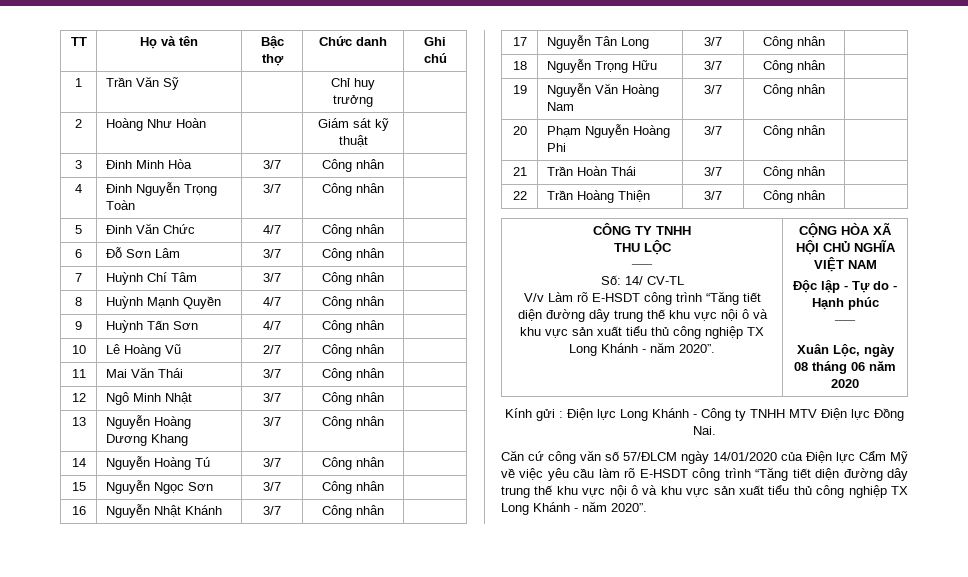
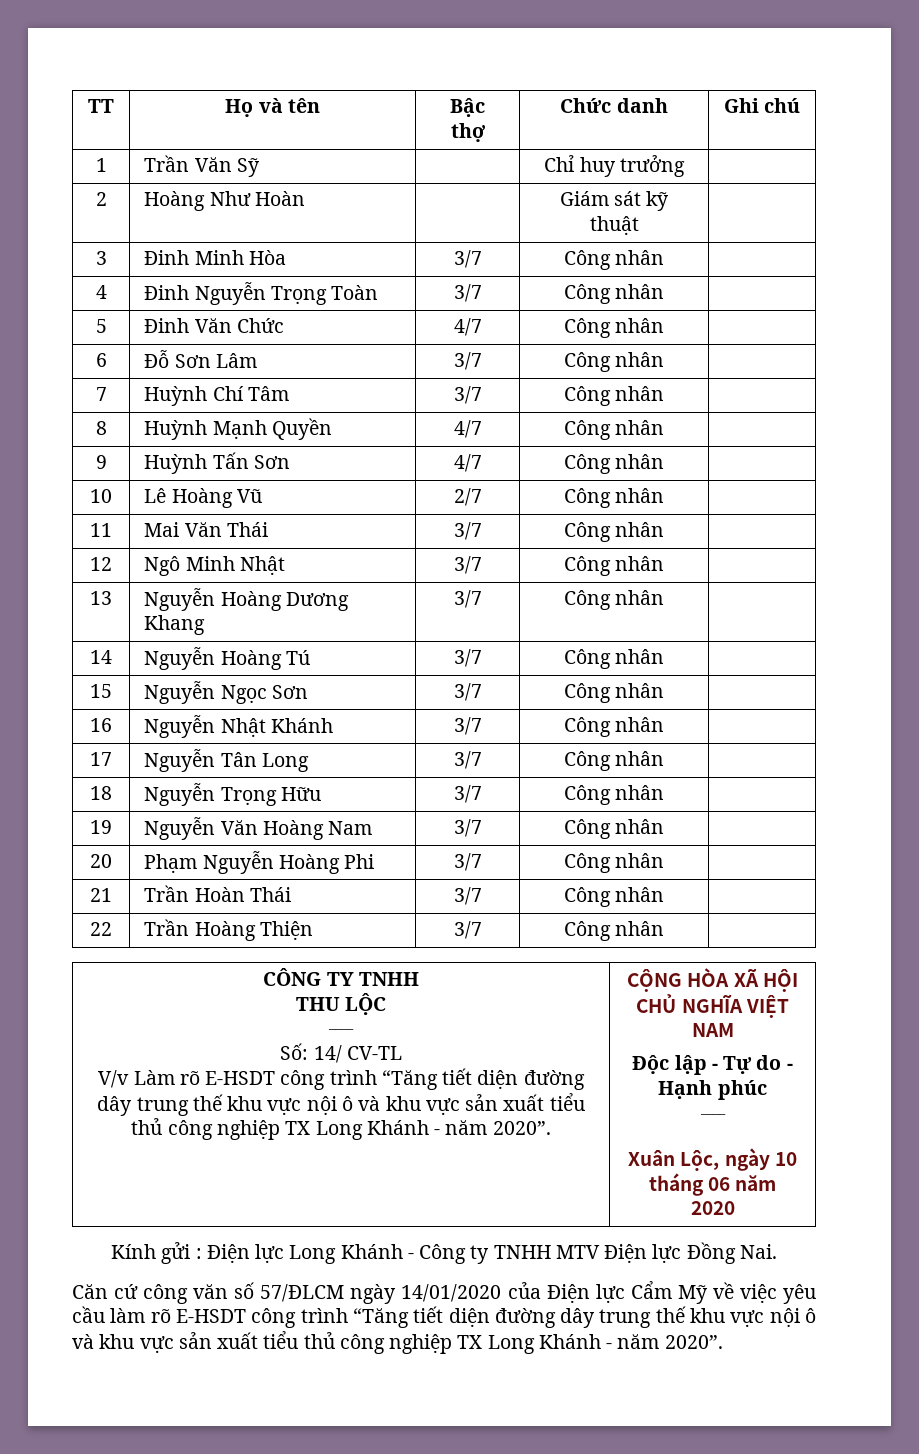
- Xuân Lộc, ngày 08 tháng 06 năm 2020
+ Xuân Lộc, ngày 10 tháng 06 năm 2020

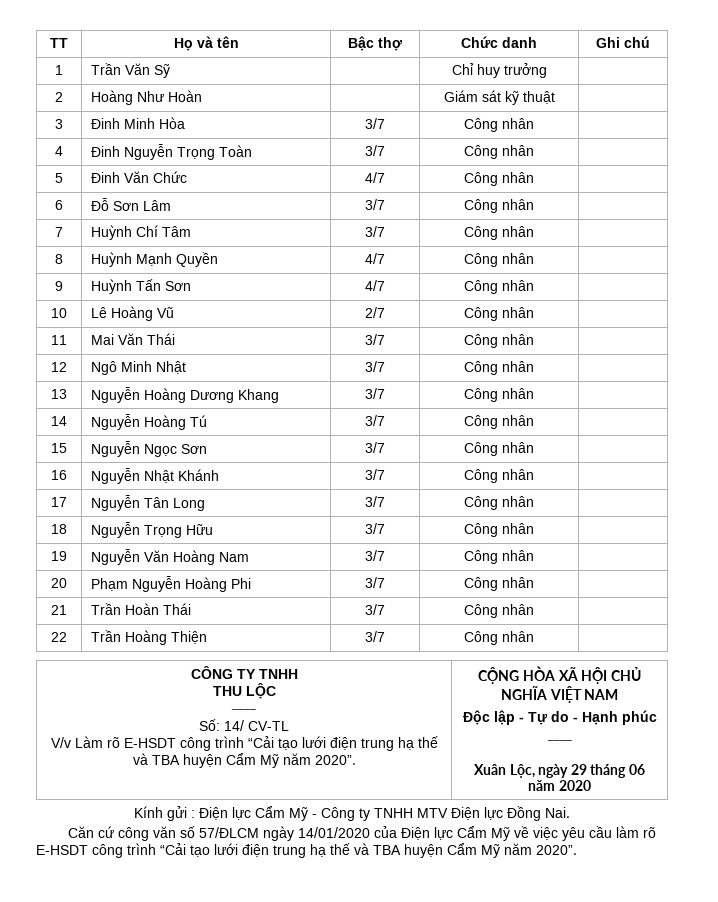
- V/v Làm rõ E-HSDT công trình “Tăng tiết diện đường dây trung thế khu vực nội ô và khu vực sản xuất tiểu thủ công nghiệp TX Long Khánh - năm 2020”.
+ V/v Làm rõ E-HSDT công trình “Cải tạo lưới điện trung hạ thế và TBA huyện Cẩm Mỹ năm 2020”.
- Xuân Lộc, ngày 10 tháng 06 năm 2020
+ Xuân Lộc, ngày 29 tháng 06 năm 2020
- Kính gửi : Điện lực Long Khánh - Công ty TNHH MTV Điện lực Đồng Nai.
+ Kính gửi : Điện lực Cẩm Mỹ - Công ty TNHH MTV Điện lực Đồng Nai.
- Căn cứ công văn số 57/ĐLCM ngày 14/01/2020 của Điện lực Cẩm Mỹ về việc yêu cầu làm rõ E-HSDT công trình “Tăng tiết diện đường dây trung thế khu vực nội ô và khu vực sản xuất tiểu thủ công nghiệp TX Long Khánh - năm 2020”.
+ Căn cứ công văn số 57/ĐLCM ngày 14/01/2020 của Điện lực Cẩm Mỹ về việc yêu cầu làm rõ E-HSDT công trình “Cải tạo lưới điện trung hạ thế và TBA huyện Cẩm Mỹ năm 2020”.

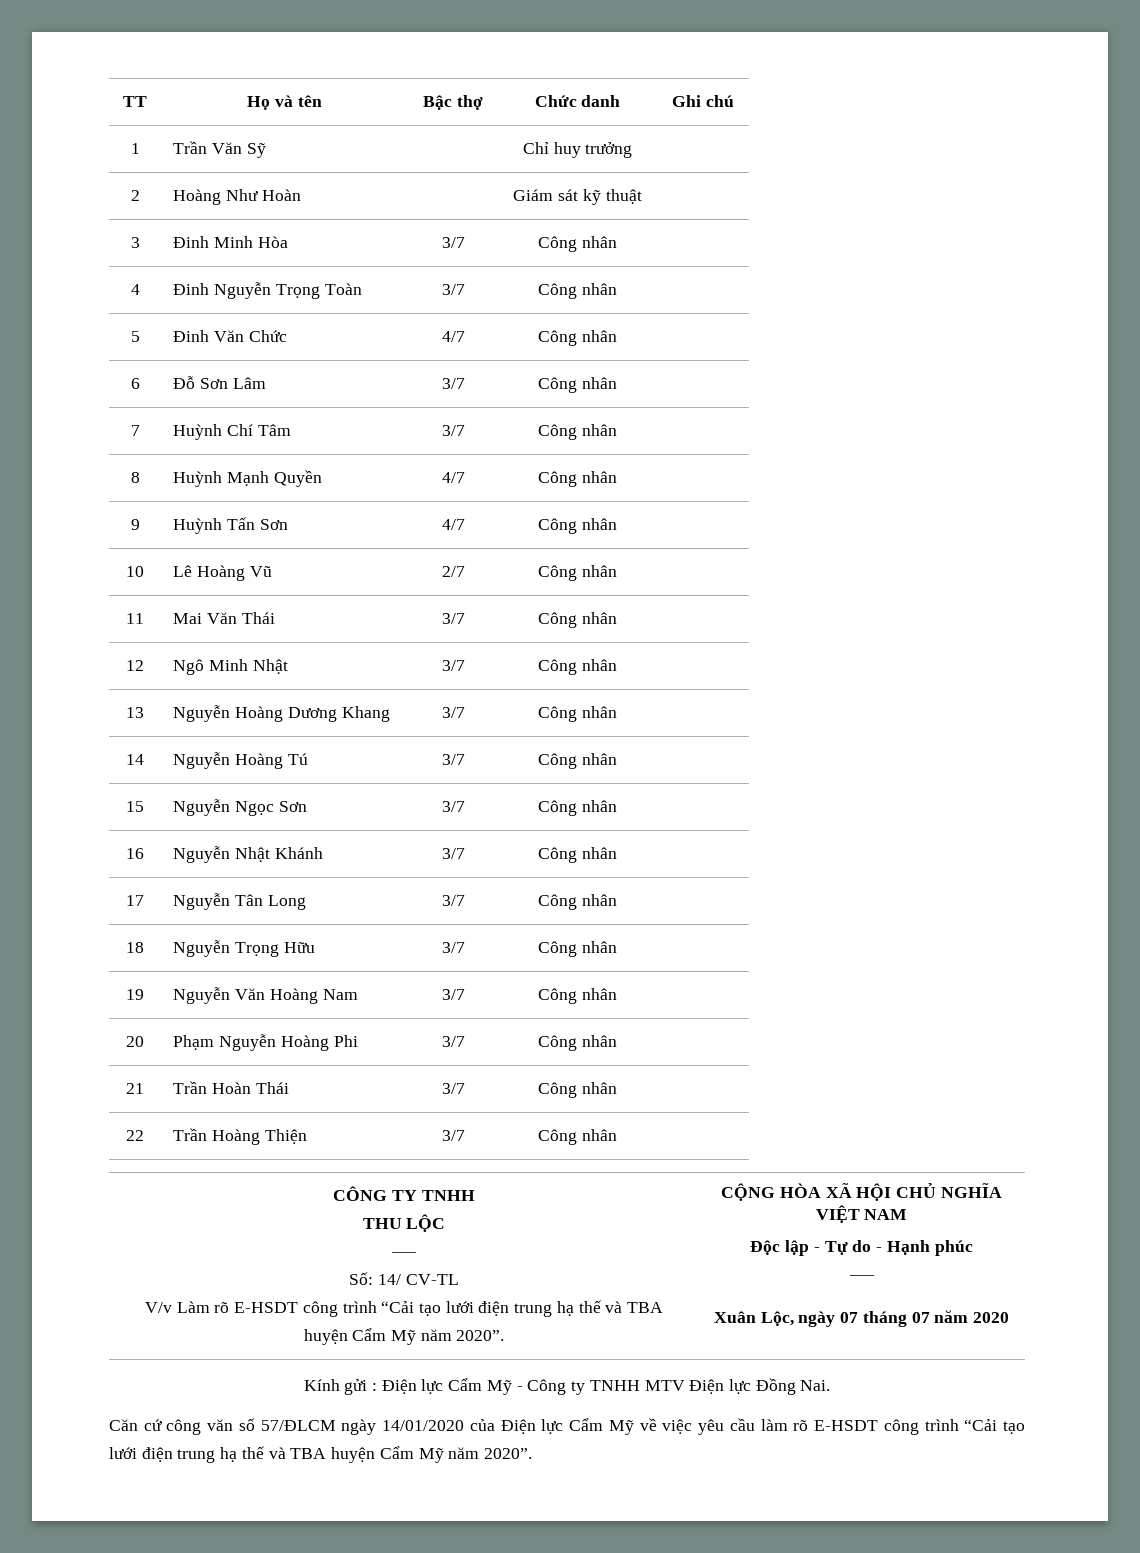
- Xuân Lộc, ngày 29 tháng 06 năm 2020
+ Xuân Lộc, ngày 07 tháng 07 năm 2020

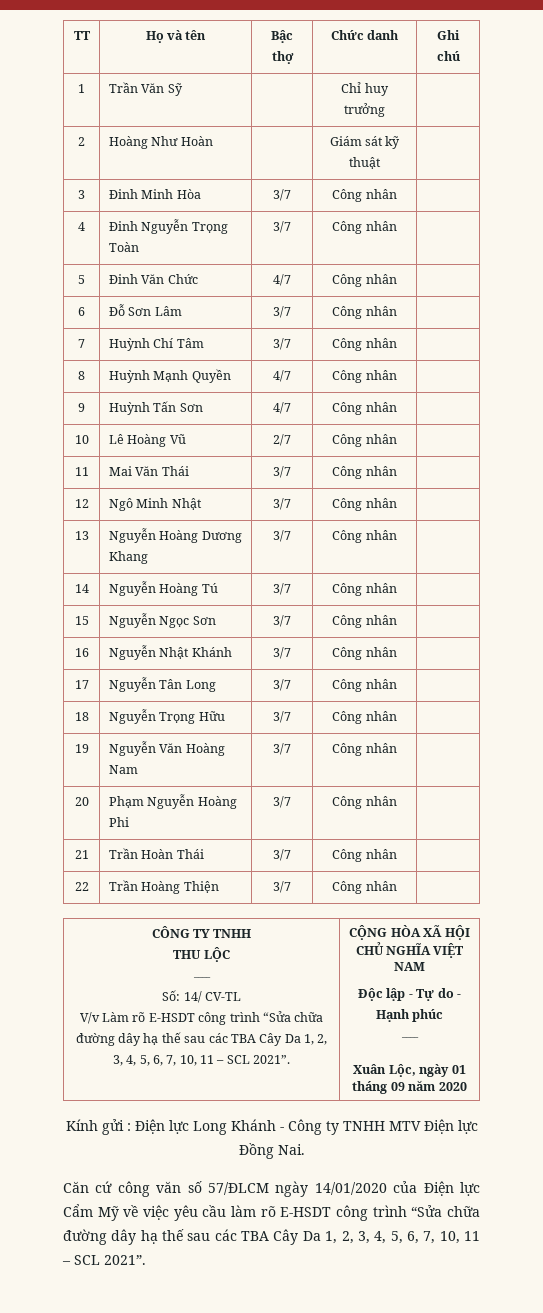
- V/v Làm rõ E-HSDT công trình “Cải tạo lưới điện trung hạ thế và TBA huyện Cẩm Mỹ năm 2020”.
+ V/v Làm rõ E-HSDT công trình “Sửa chữa đường dây hạ thế sau các TBA Cây Da 1, 2, 3, 4, 5, 6, 7, 10, 11 – SCL 2021”.
- Xuân Lộc, ngày 07 tháng 07 năm 2020
+ Xuân Lộc, ngày 01 tháng 09 năm 2020
- Kính gửi : Điện lực Cẩm Mỹ - Công ty TNHH MTV Điện lực Đồng Nai.
+ Kính gửi : Điện lực Long Khánh - Công ty TNHH MTV Điện lực Đồng Nai.
- Căn cứ công văn số 57/ĐLCM ngày 14/01/2020 của Điện lực Cẩm Mỹ về việc yêu cầu làm rõ E-HSDT công trình “Cải tạo lưới điện trung hạ thế và TBA huyện Cẩm Mỹ năm 2020”.
+ Căn cứ công văn số 57/ĐLCM ngày 14/01/2020 của Điện lực Cẩm Mỹ về việc yêu cầu làm rõ E-HSDT công trình “Sửa chữa đường dây hạ thế sau các TBA Cây Da 1, 2, 3, 4, 5, 6, 7, 10, 11 – SCL 2021”.

